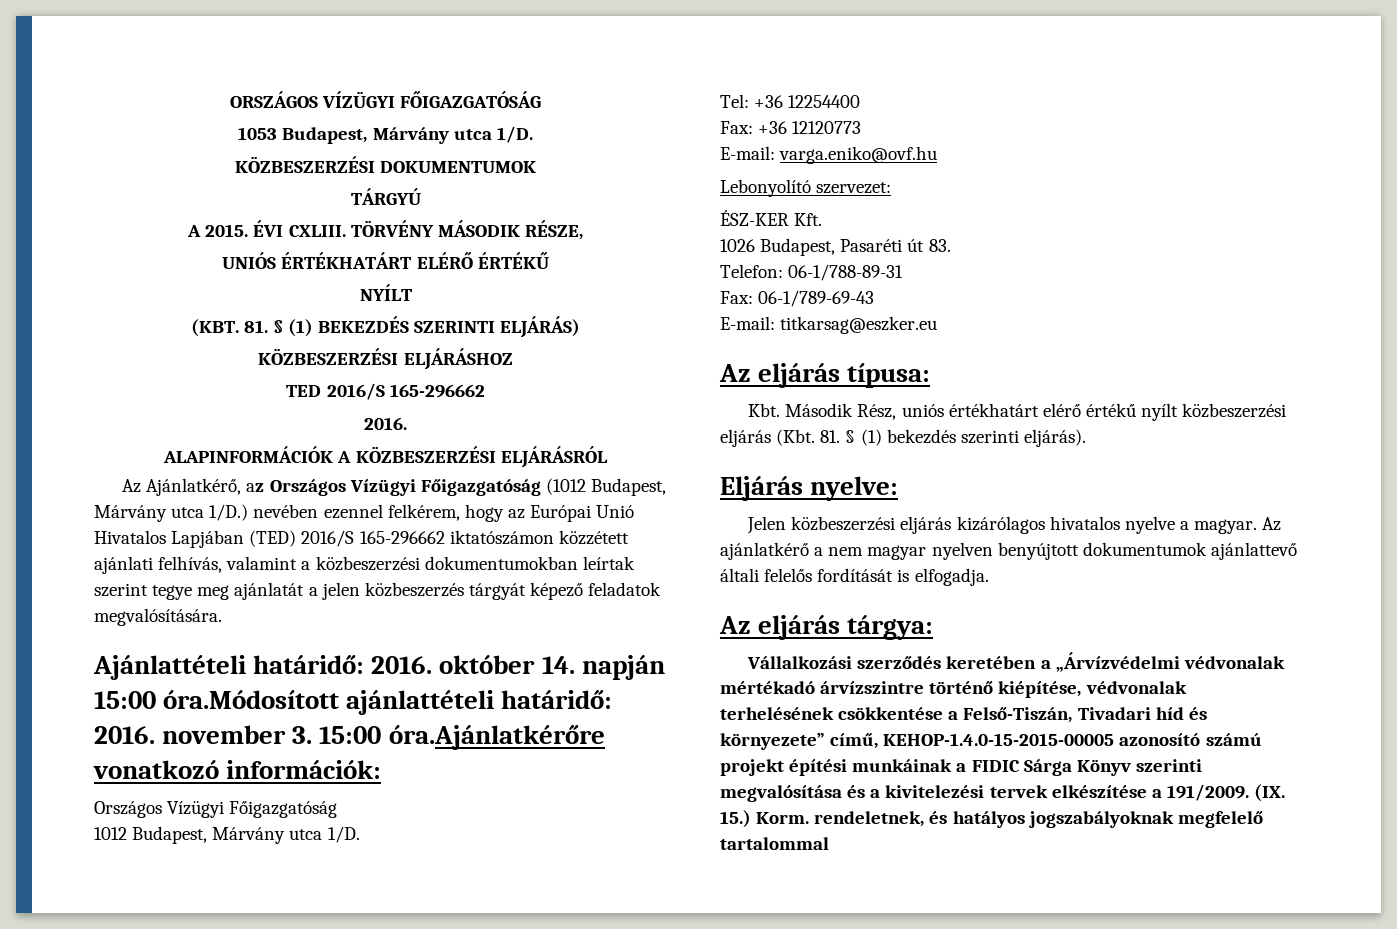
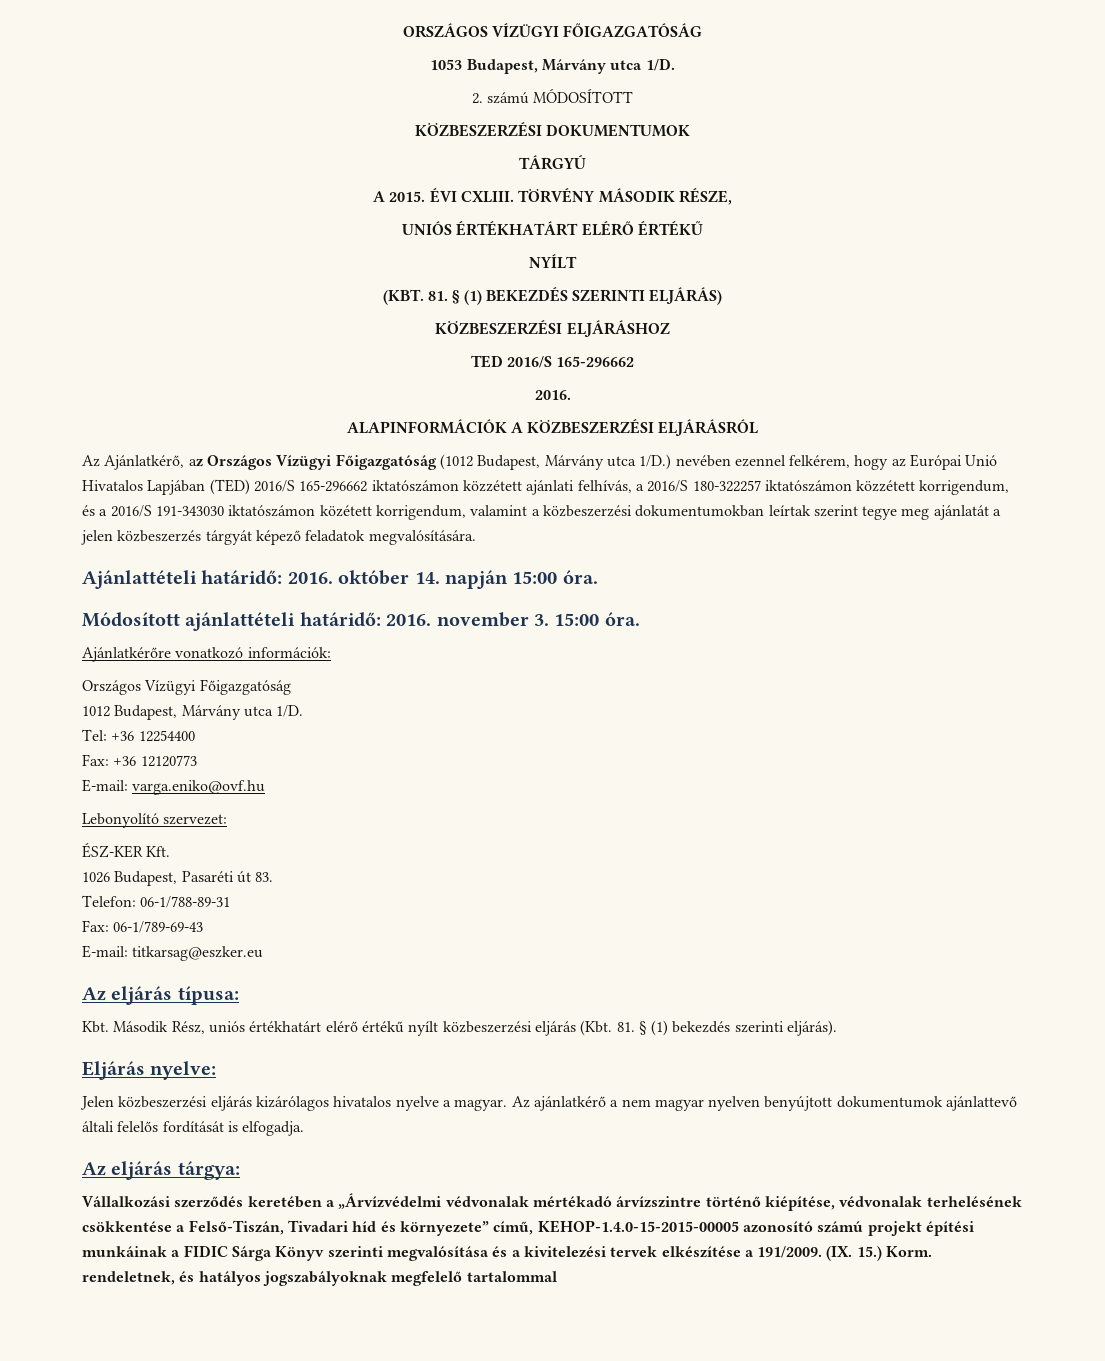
+ 2. számú MÓDOSÍTOTT
- Az Ajánlatkérő, az Országos Vízügyi Főigazgatóság (1012 Budapest, Márvány utca 1/D.) nevében ezennel felkérem, hogy az Európai Unió Hivatalos Lapjában (TED) 2016/S 165-296662 iktatószámon közzétett ajánlati felhívás, valamint a közbeszerzési dokumentumokban leírtak szerint tegye meg ajánlatát a jelen közbeszerzés tárgyát képező feladatok megvalósítására.
+ Az Ajánlatkérő, az Országos Vízügyi Főigazgatóság (1012 Budapest, Márvány utca 1/D.) nevében ezennel felkérem, hogy az Európai Unió Hivatalos Lapjában (TED) 2016/S 165-296662 iktatószámon közzétett ajánlati felhívás, a 2016/S 180-322257 iktatószámon közzétett korrigendum, és a 2016/S 191-343030 iktatószámon közétett korrigendum, valamint a közbeszerzési dokumentumokban leírtak szerint tegye meg ajánlatát a jelen közbeszerzés tárgyát képező feladatok megvalósítására.
- Ajánlattételi határidő: 2016. október 14. napján 15:00 óra.Módosított ajánlattételi határidő: 2016. november 3. 15:00 óra.Ajánlatkérőre vonatkozó információk:
+ Ajánlattételi határidő: 2016. október 14. napján 15:00 óra.
+ Módosított ajánlattételi határidő: 2016. november 3. 15:00 óra.
+ Ajánlatkérőre vonatkozó információk:

